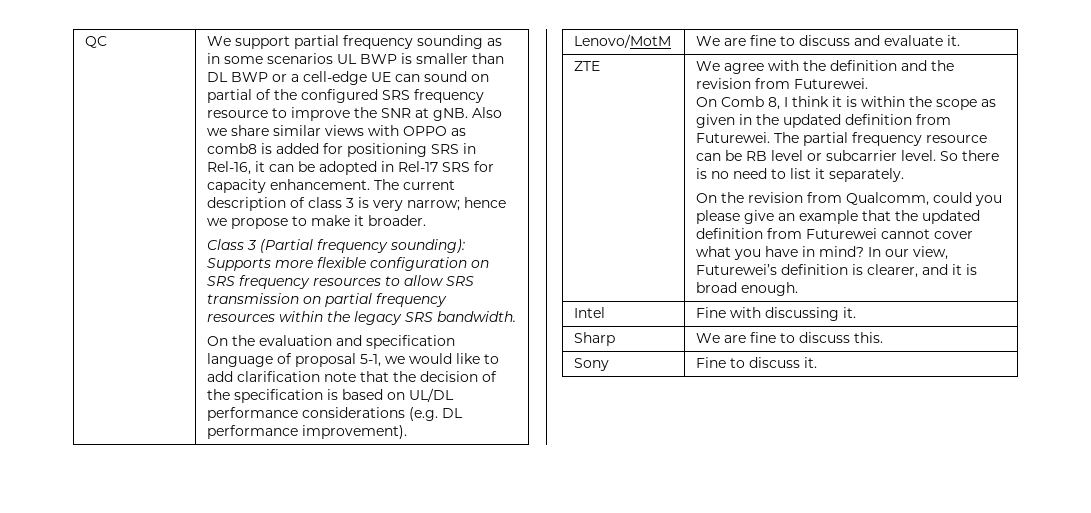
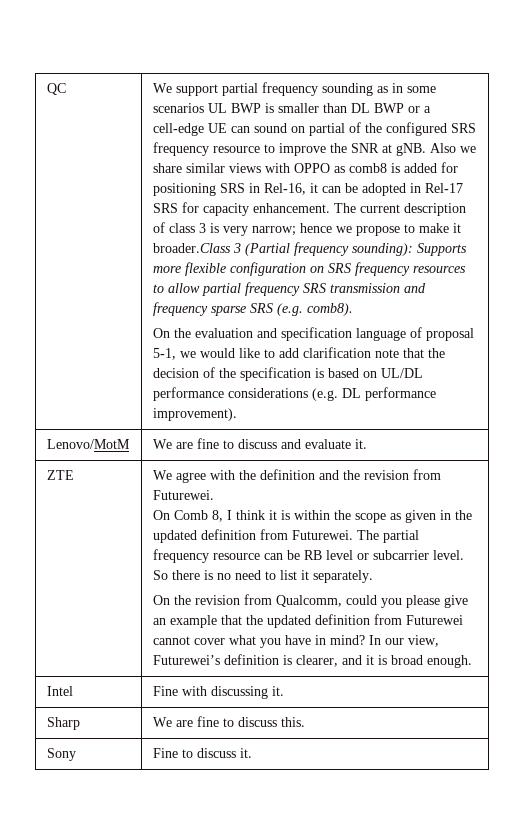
- The current description of class 3 is very narrow; hence we propose to make it broader.
- Class 3 (Partial frequency sounding): Supports more flexible configuration on SRS frequency resources to allow SRS transmission on partial frequency resources within the legacy SRS bandwidth.
+ The current description of class 3 is very narrow; hence we propose to make it broader.Class 3 (Partial frequency sounding): Supports more flexible configuration on SRS frequency resources to allow partial frequency SRS transmission and frequency sparse SRS (e.g. comb8).

